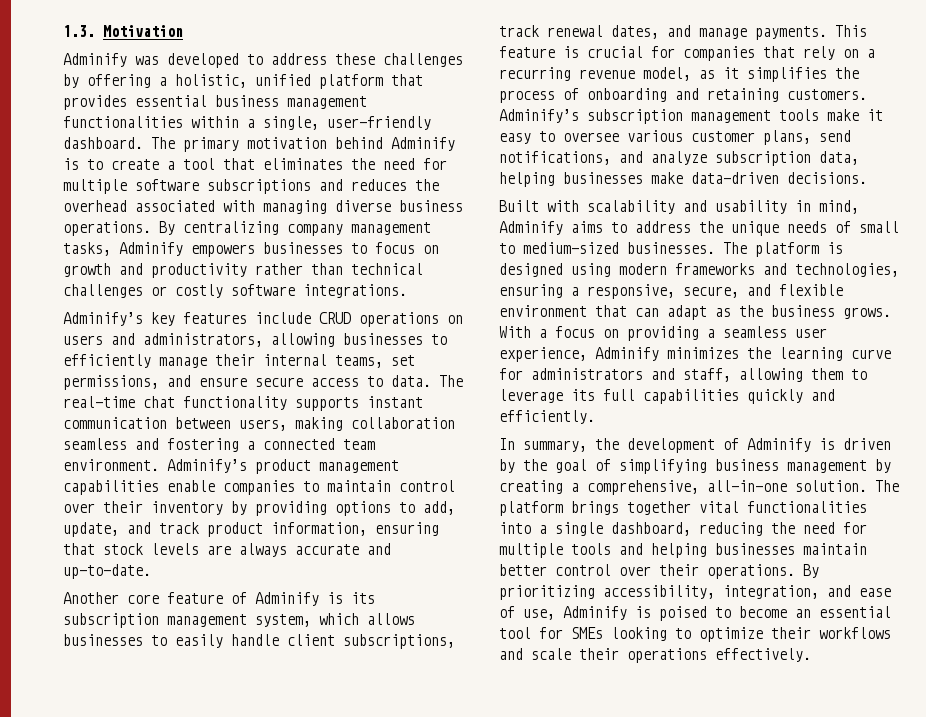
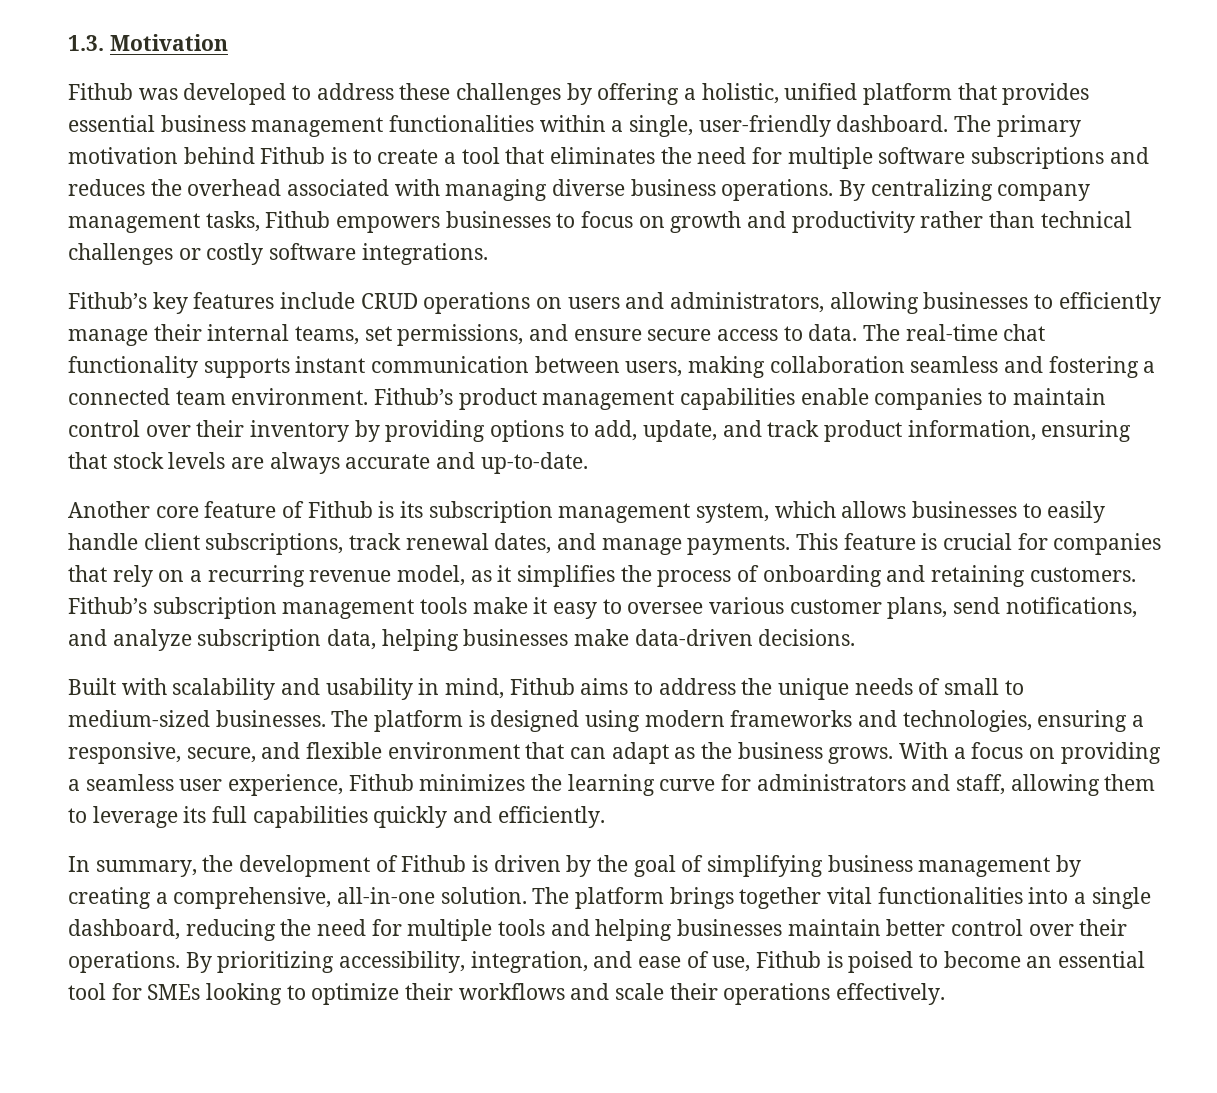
- Adminify was developed to address these challenges by offering a holistic, unified platform that provides essential business management functionalities within a single, user-friendly dashboard.
+ Fithub was developed to address these challenges by offering a holistic, unified platform that provides essential business management functionalities within a single, user-friendly dashboard.
- The primary motivation behind Adminify is to create a tool that eliminates the need for multiple software subscriptions and reduces the overhead associated with managing diverse business operations.
+ The primary motivation behind Fithub is to create a tool that eliminates the need for multiple software subscriptions and reduces the overhead associated with managing diverse business operations.
- By centralizing company management tasks, Adminify empowers businesses to focus on growth and productivity rather than technical challenges or costly software integrations.
+ By centralizing company management tasks, Fithub empowers businesses to focus on growth and productivity rather than technical challenges or costly software integrations.
- Adminify’s key features include CRUD operations on users and administrators, allowing businesses to efficiently manage their internal teams, set permissions, and ensure secure access to data.
+ Fithub’s key features include CRUD operations on users and administrators, allowing businesses to efficiently manage their internal teams, set permissions, and ensure secure access to data.
- Adminify’s product management capabilities enable companies to maintain control over their inventory by providing options to add, update, and track product information, ensuring that stock levels are always accurate and up-to-date.
+ Fithub’s product management capabilities enable companies to maintain control over their inventory by providing options to add, update, and track product information, ensuring that stock levels are always accurate and up-to-date.
- Another core feature of Adminify is its subscription management system, which allows businesses to easily handle client subscriptions, track renewal dates, and manage payments.
+ Another core feature of Fithub is its subscription management system, which allows businesses to easily handle client subscriptions, track renewal dates, and manage payments.
- Adminify’s subscription management tools make it easy to oversee various customer plans, send notifications, and analyze subscription data, helping businesses make data-driven decisions.
+ Fithub’s subscription management tools make it easy to oversee various customer plans, send notifications, and analyze subscription data, helping businesses make data-driven decisions.
- Built with scalability and usability in mind, Adminify aims to address the unique needs of small to medium-sized businesses.
+ Built with scalability and usability in mind, Fithub aims to address the unique needs of small to medium-sized businesses.
- With a focus on providing a seamless user experience, Adminify minimizes the learning curve for administrators and staff, allowing them to leverage its full capabilities quickly and efficiently.
+ With a focus on providing a seamless user experience, Fithub minimizes the learning curve for administrators and staff, allowing them to leverage its full capabilities quickly and efficiently.
- In summary, the development of Adminify is driven by the goal of simplifying business management by creating a comprehensive, all-in-one solution.
+ In summary, the development of Fithub is driven by the goal of simplifying business management by creating a comprehensive, all-in-one solution.
- By prioritizing accessibility, integration, and ease of use, Adminify is poised to become an essential tool for SMEs looking to optimize their workflows and scale their operations effectively.
+ By prioritizing accessibility, integration, and ease of use, Fithub is poised to become an essential tool for SMEs looking to optimize their workflows and scale their operations effectively.

